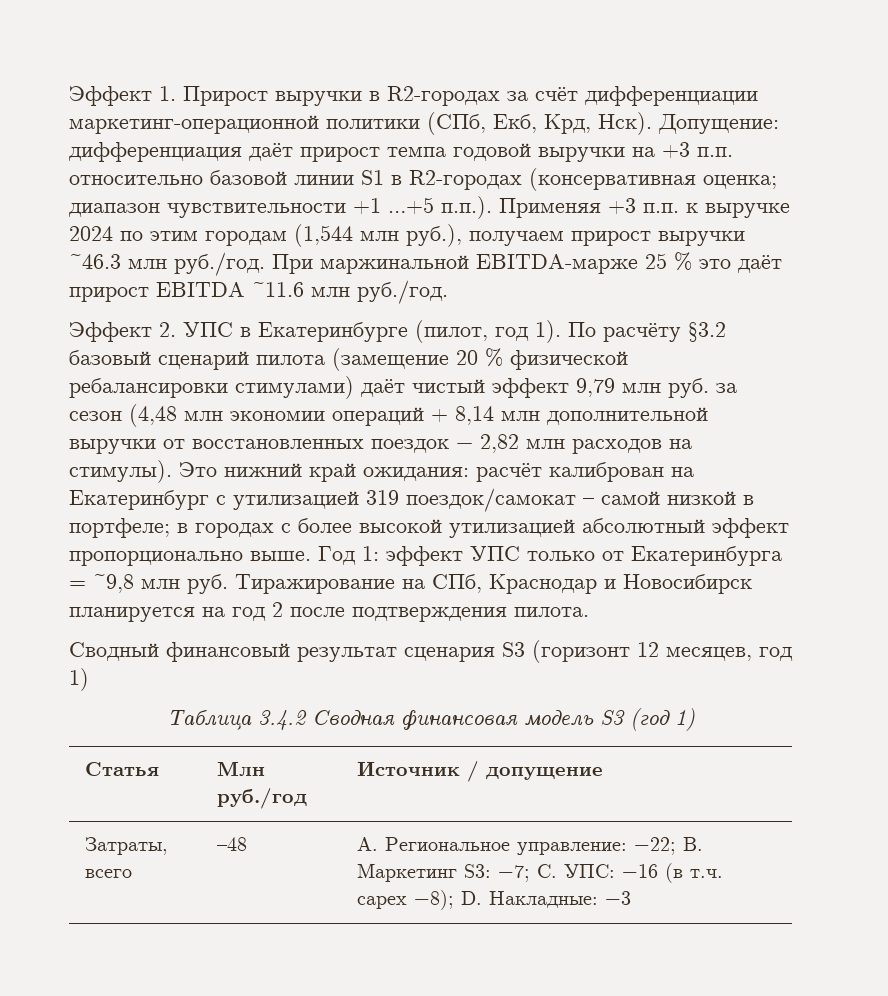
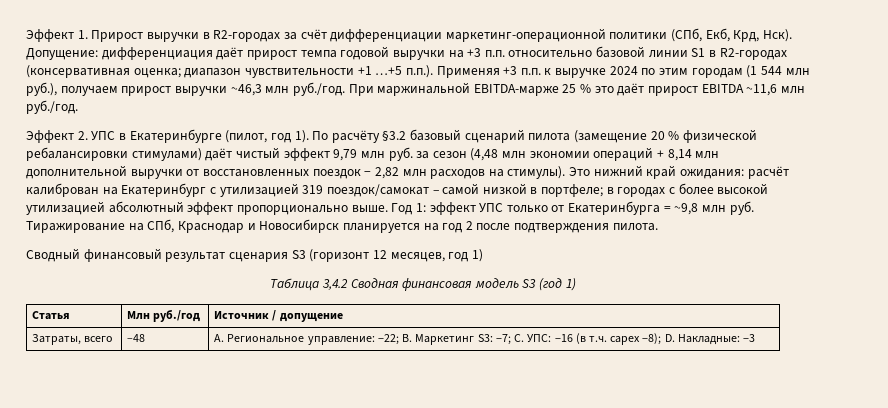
- Допущение: дифференциация даёт прирост темпа годовой выручки на +3 п.п. относительно базовой линии S1 в R2-городах (консервативная оценка; диапазон чувствительности +1 …+5 п.п.). Применяя +3 п.п. к выручке 2024 по этим городам (1,544 млн руб.), получаем прирост выручки ~46.3 млн руб./год. При маржинальной EBITDA-марже 25 % это даёт прирост EBITDA ~11.6 млн руб./год.
+ Допущение: дифференциация даёт прирост темпа годовой выручки на +3 п.п. относительно базовой линии S1 в R2-городах (консервативная оценка; диапазон чувствительности +1 …+5 п.п.). Применяя +3 п.п. к выручке 2024 по этим городам (1 544 млн руб.), получаем прирост выручки ~46,3 млн руб./год. При маржинальной EBITDA-марже 25 % это даёт прирост EBITDA ~11,6 млн руб./год.
- Таблица 3.4.2 Сводная финансовая модель S3 (год 1)
+ Таблица 3,4.2 Сводная финансовая модель S3 (год 1)

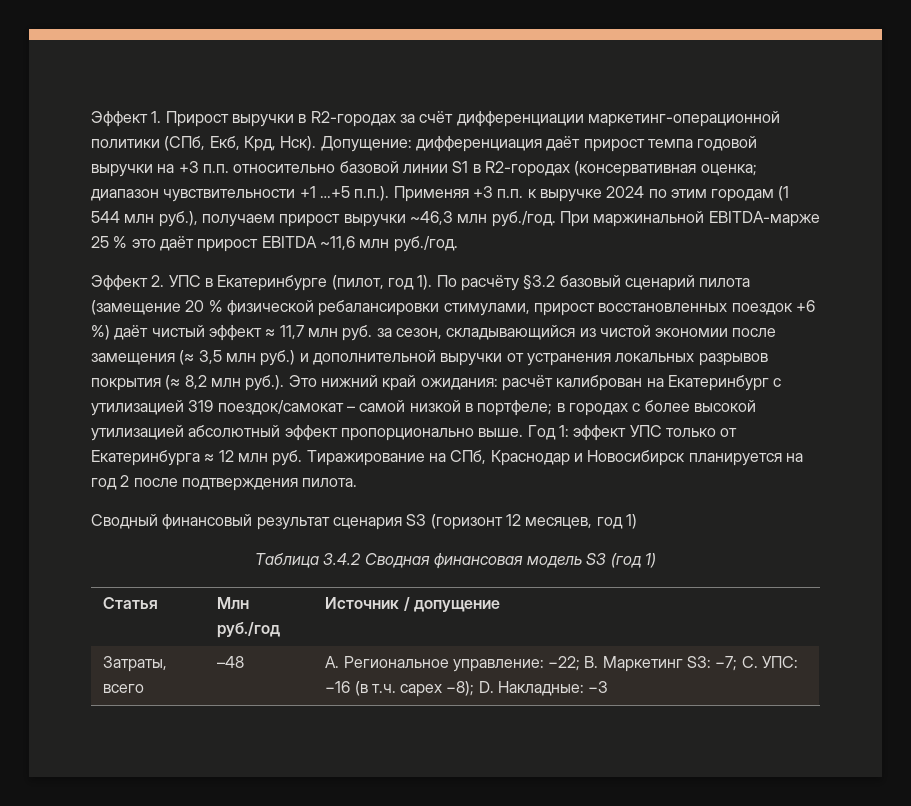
- По расчёту §3.2 базовый сценарий пилота (замещение 20 % физической ребалансировки стимулами) даёт чистый эффект 9,79 млн руб. за сезон (4,48 млн экономии операций + 8,14 млн дополнительной выручки от восстановленных поездок − 2,82 млн расходов на стимулы). Это нижний край ожидания: расчёт калиброван на Екатеринбург с утилизацией 319 поездок/самокат – самой низкой в портфеле; в городах с более высокой утилизацией абсолютный эффект пропорционально выше.
+ По расчёту §3.2 базовый сценарий пилота (замещение 20 % физической ребалансировки стимулами, прирост восстановленных поездок +6 %) даёт чистый эффект ≈ 11,7 млн руб. за сезон, складывающийся из чистой экономии после замещения (≈ 3,5 млн руб.) и дополнительной выручки от устранения локальных разрывов покрытия (≈ 8,2 млн руб.). Это нижний край ожидания: расчёт калиброван на Екатеринбург с утилизацией 319 поездок/самокат – самой низкой в портфеле; в городах с более высокой утилизацией абсолютный эффект пропорционально выше.
- Год 1: эффект УПС только от Екатеринбурга = ~9,8 млн руб. Тиражирование на СПб, Краснодар и Новосибирск планируется на год 2 после подтверждения пилота.
+ Год 1: эффект УПС только от Екатеринбурга ≈ 12 млн руб. Тиражирование на СПб, Краснодар и Новосибирск планируется на год 2 после подтверждения пилота.
- Таблица 3,4.2 Сводная финансовая модель S3 (год 1)
+ Таблица 3.4.2 Сводная финансовая модель S3 (год 1)

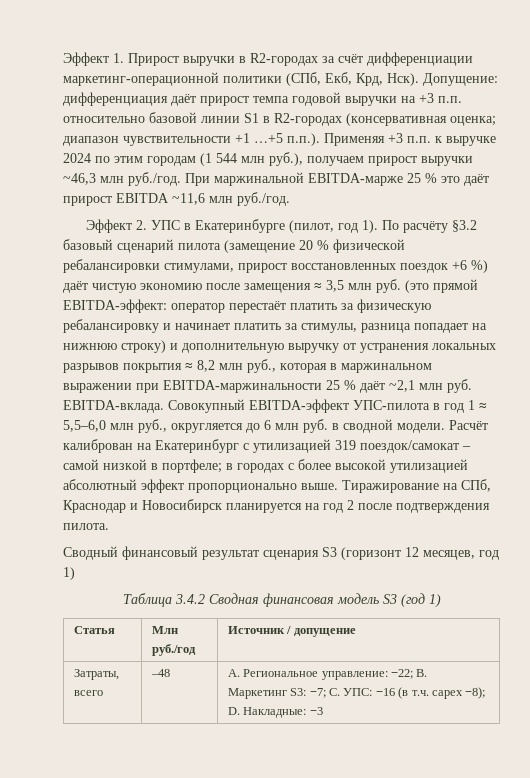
- По расчёту §3.2 базовый сценарий пилота (замещение 20 % физической ребалансировки стимулами, прирост восстановленных поездок +6 %) даёт чистый эффект ≈ 11,7 млн руб. за сезон, складывающийся из чистой экономии после замещения (≈ 3,5 млн руб.) и дополнительной выручки от устранения локальных разрывов покрытия (≈ 8,2 млн руб.). Это нижний край ожидания: расчёт калиброван на Екатеринбург с утилизацией 319 поездок/самокат – самой низкой в портфеле; в городах с более высокой утилизацией абсолютный эффект пропорционально выше.
+ По расчёту §3.2 базовый сценарий пилота (замещение 20 % физической ребалансировки стимулами, прирост восстановленных поездок +6 %) даёт чистую экономию после замещения ≈ 3,5 млн руб. (это прямой EBITDA-эффект: оператор перестаёт платить за физическую ребалансировку и начинает платить за стимулы, разница попадает на нижнюю строку) и дополнительную выручку от устранения локальных разрывов покрытия ≈ 8,2 млн руб., которая в маржинальном выражении при EBITDA-маржинальности 25 % даёт ~2,1 млн руб. EBITDA-вклада. Совокупный EBITDA-эффект УПС-пилота в год 1 ≈ 5,5–6,0 млн руб., округляется до 6 млн руб. в сводной модели. Расчёт калиброван на Екатеринбург с утилизацией 319 поездок/самокат – самой низкой в портфеле; в городах с более высокой утилизацией абсолютный эффект пропорционально выше.
- Год 1: эффект УПС только от Екатеринбурга ≈ 12 млн руб. Тиражирование на СПб, Краснодар и Новосибирск планируется на год 2 после подтверждения пилота.
+ Тиражирование на СПб, Краснодар и Новосибирск планируется на год 2 после подтверждения пилота.

